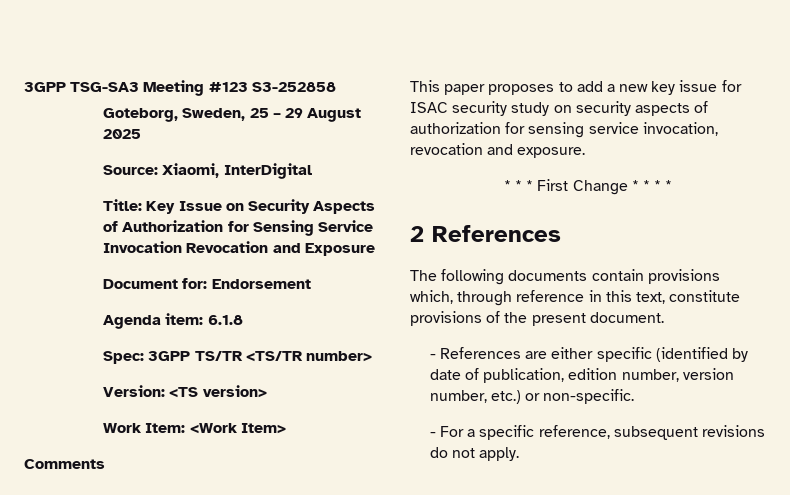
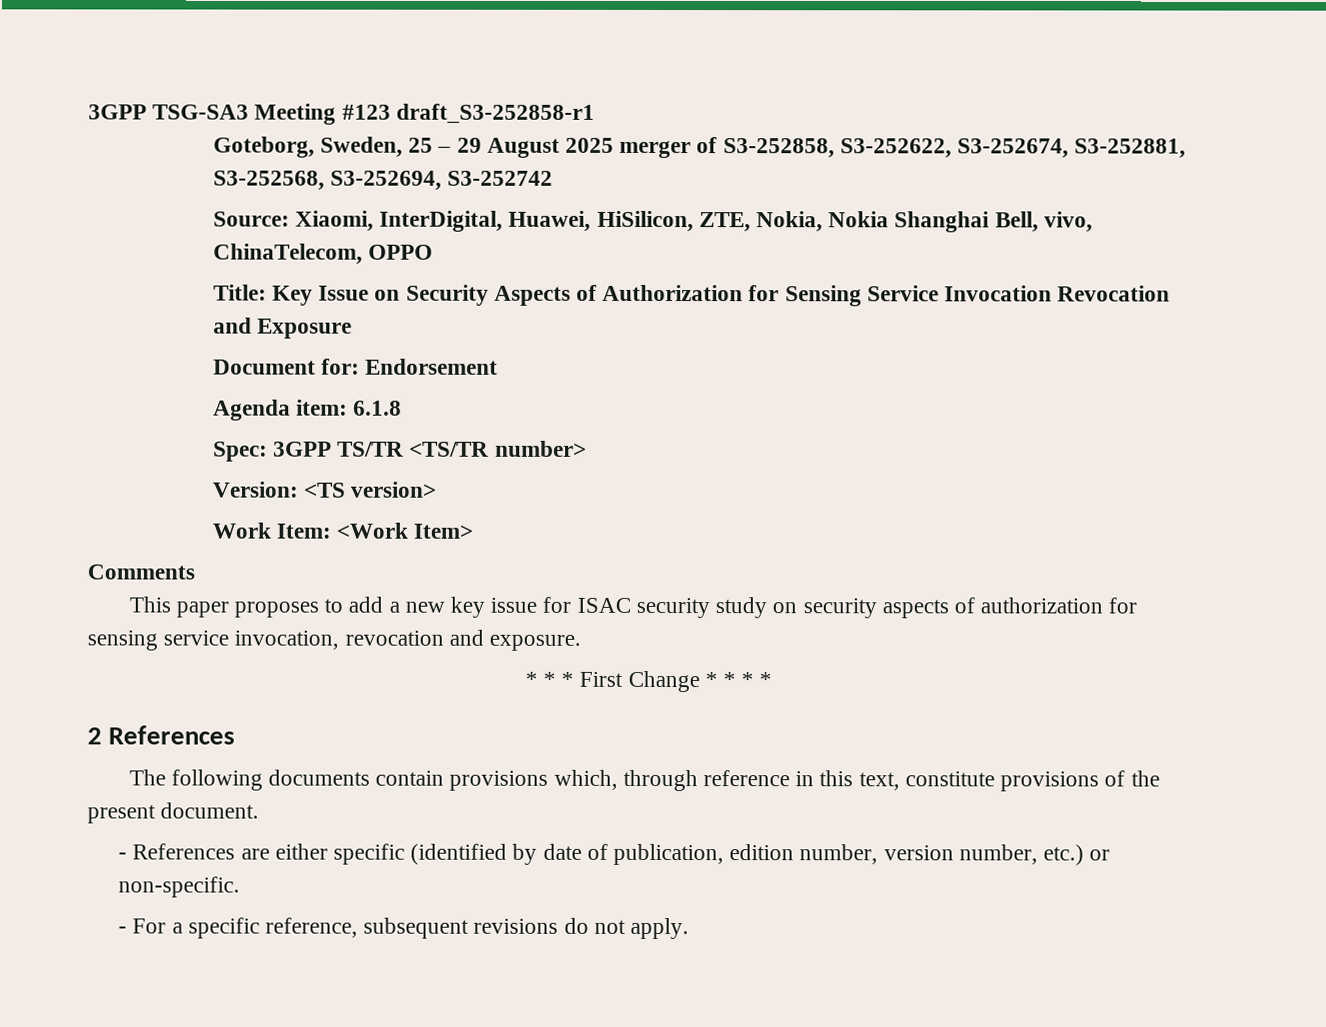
- 3GPP TSG-SA3 Meeting #123 S3-252858
+ 3GPP TSG-SA3 Meeting #123 draft_S3-252858-r1
- Goteborg, Sweden, 25 – 29 August 2025
- Source: Xiaomi, InterDigital
+ Goteborg, Sweden, 25 – 29 August 2025 merger of S3-252858, S3-252622, S3-252674, S3-252881, S3-252568, S3-252694, S3-252742
+ Source: Xiaomi, InterDigital, Huawei, HiSilicon, ZTE, Nokia, Nokia Shanghai Bell, vivo, ChinaTelecom, OPPO

